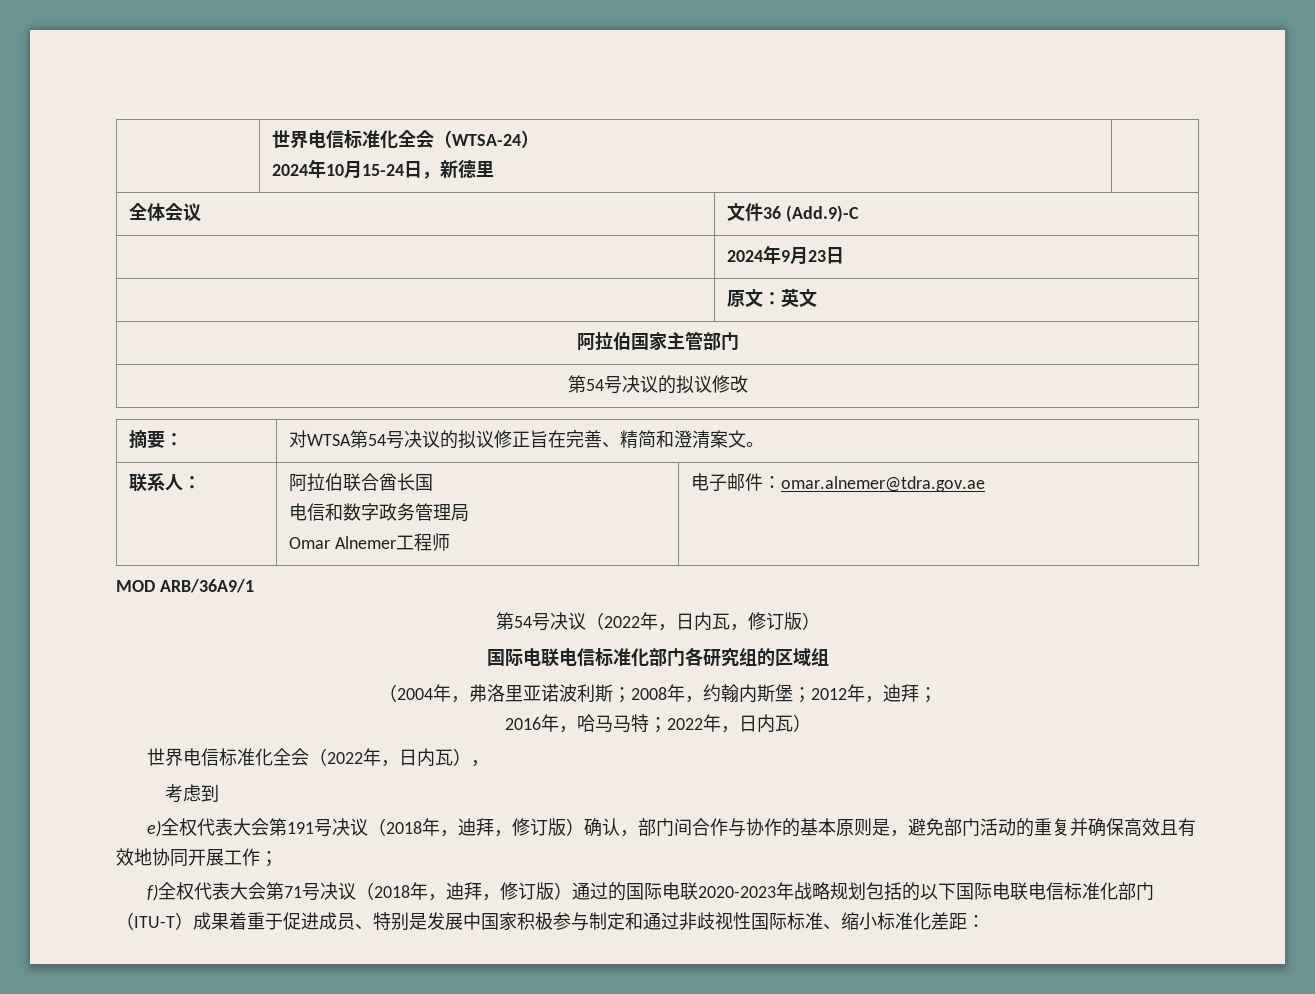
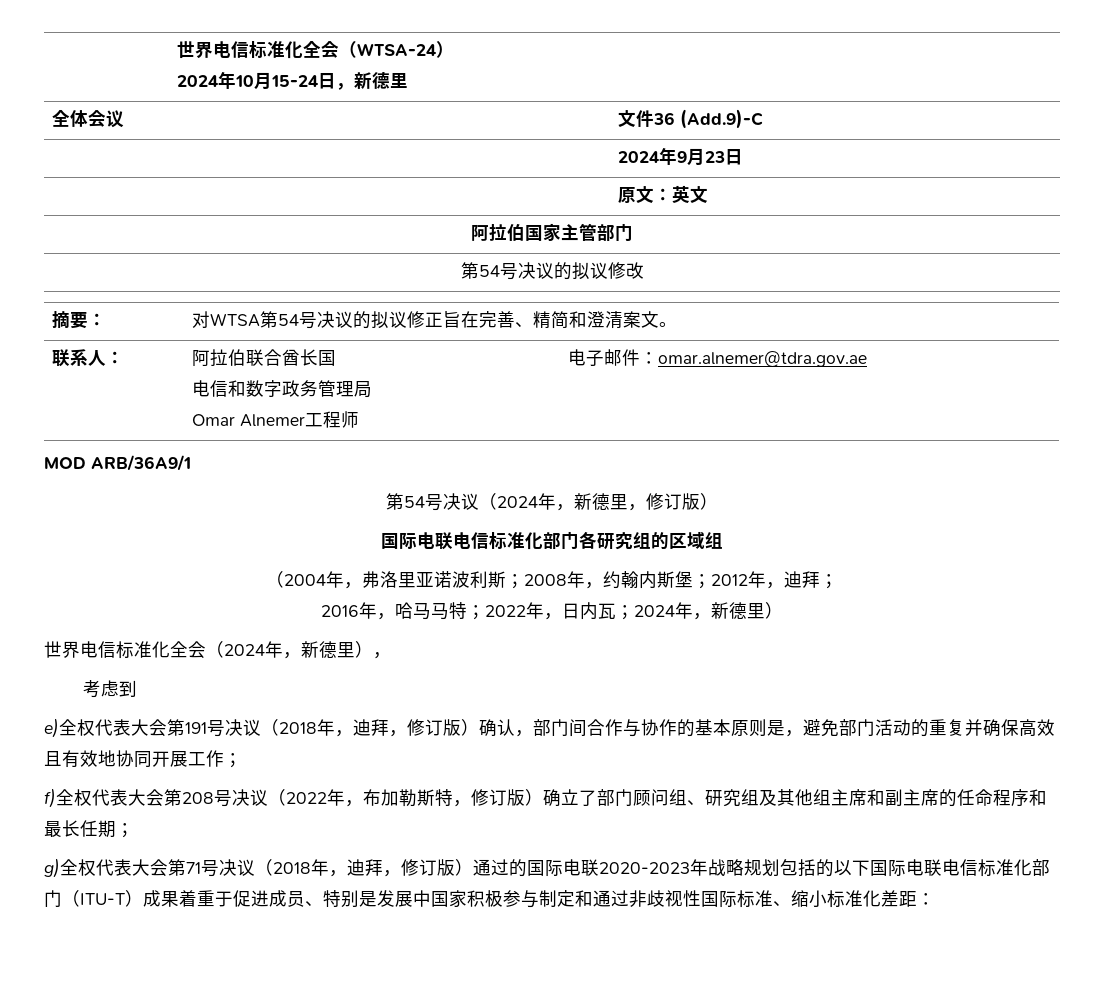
- 第54号决议（2022年，日内瓦，修订版）
+ 第54号决议（2024年，新德里，修订版）
- 2016年，哈马马特；2022年，日内瓦）
+ 2016年，哈马马特；2022年，日内瓦；2024年，新德里）
- 世界电信标准化全会（2022年，日内瓦），
+ 世界电信标准化全会（2024年，新德里），
- f)全权代表大会第71号决议（2018年，迪拜，修订版）通过的国际电联2020-2023年战略规划包括的以下国际电联电信标准化部门（ITU-T）成果着重于促进成员、特别是发展中国家积极参与制定和通过非歧视性国际标准、缩小标准化差距：
+ f)全权代表大会第208号决议（2022年，布加勒斯特，修订版）确立了部门顾问组、研究组及其他组主席和副主席的任命程序和最长任期；
+ g)全权代表大会第71号决议（2018年，迪拜，修订版）通过的国际电联2020-2023年战略规划包括的以下国际电联电信标准化部门（ITU-T）成果着重于促进成员、特别是发展中国家积极参与制定和通过非歧视性国际标准、缩小标准化差距：

